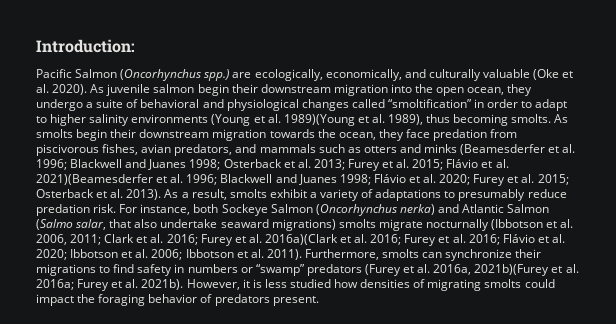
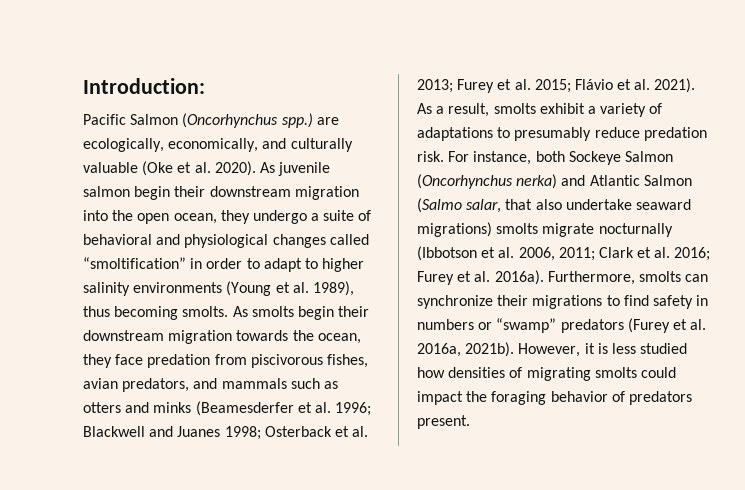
- As juvenile salmon begin their downstream migration into the open ocean, they undergo a suite of behavioral and physiological changes called “smoltification” in order to adapt to higher salinity environments (Young et al. 1989)(Young et al. 1989), thus becoming smolts.
+ As juvenile salmon begin their downstream migration into the open ocean, they undergo a suite of behavioral and physiological changes called “smoltification” in order to adapt to higher salinity environments (Young et al. 1989), thus becoming smolts.
- As smolts begin their downstream migration towards the ocean, they face predation from piscivorous fishes, avian predators, and mammals such as otters and minks (Beamesderfer et al. 1996; Blackwell and Juanes 1998; Osterback et al. 2013; Furey et al. 2015; Flávio et al. 2021)(Beamesderfer et al. 1996; Blackwell and Juanes 1998; Flávio et al. 2020; Furey et al. 2015; Osterback et al. 2013).
+ As smolts begin their downstream migration towards the ocean, they face predation from piscivorous fishes, avian predators, and mammals such as otters and minks (Beamesderfer et al. 1996; Blackwell and Juanes 1998; Osterback et al. 2013; Furey et al. 2015; Flávio et al. 2021).
- For instance, both Sockeye Salmon (Oncorhynchus nerka) and Atlantic Salmon (Salmo salar, that also undertake seaward migrations) smolts migrate nocturnally (Ibbotson et al. 2006, 2011; Clark et al. 2016; Furey et al. 2016a)(Clark et al. 2016; Furey et al. 2016; Flávio et al. 2020; Ibbotson et al. 2006; Ibbotson et al. 2011).
+ For instance, both Sockeye Salmon (Oncorhynchus nerka) and Atlantic Salmon (Salmo salar, that also undertake seaward migrations) smolts migrate nocturnally (Ibbotson et al. 2006, 2011; Clark et al. 2016; Furey et al. 2016a).
- Furthermore, smolts can synchronize their migrations to find safety in numbers or “swamp” predators (Furey et al. 2016a, 2021b)(Furey et al. 2016a; Furey et al. 2021b).
+ Furthermore, smolts can synchronize their migrations to find safety in numbers or “swamp” predators (Furey et al. 2016a, 2021b).

